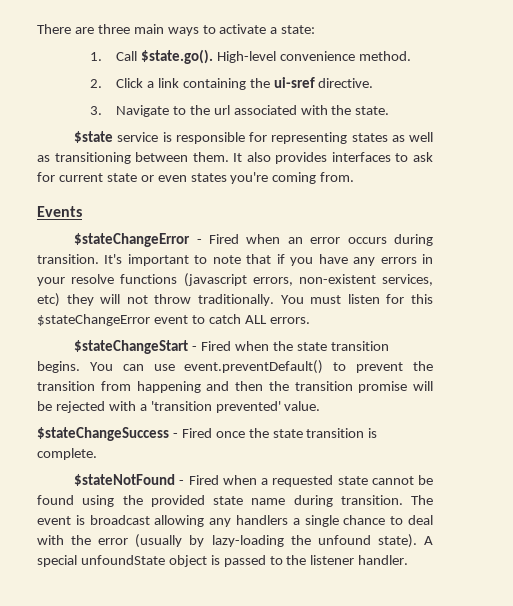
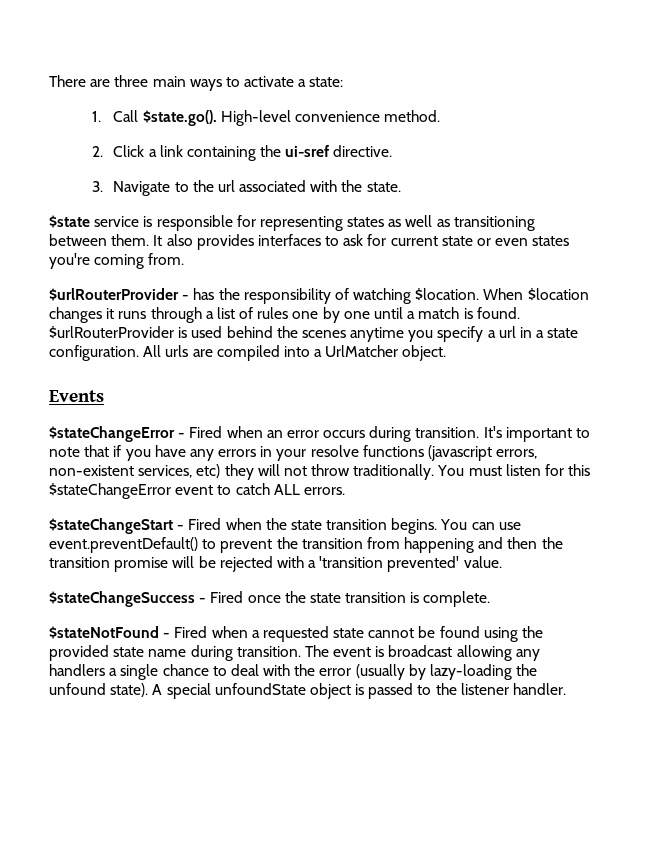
+ $urlRouterProvider - has the responsibility of watching $location. When $location changes it runs through a list of rules one by one until a match is found. $urlRouterProvider is used behind the scenes anytime you specify a url in a state configuration. All urls are compiled into a UrlMatcher object.

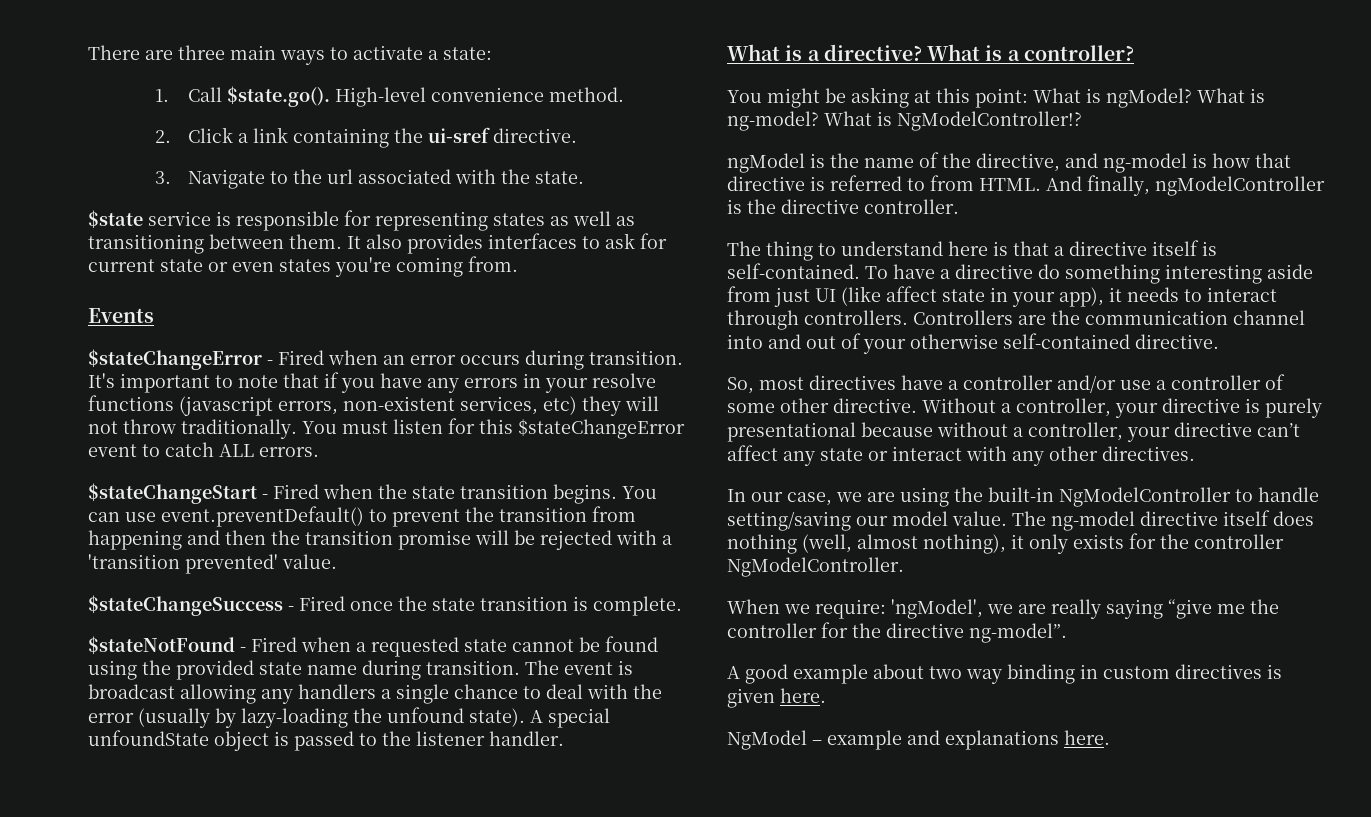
- $urlRouterProvider - has the responsibility of watching $location. When $location changes it runs through a list of rules one by one until a match is found. $urlRouterProvider is used behind the scenes anytime you specify a url in a state configuration. All urls are compiled into a UrlMatcher object.
+ What is a directive? What is a controller?
+ You might be asking at this point: What is ngModel? What is ng-model? What is NgModelController!?
+ ngModel is the name of the directive, and ng-model is how that directive is referred to from HTML. And finally, ngModelController is the directive controller.
+ The thing to understand here is that a directive itself is self-contained. To have a directive do something interesting aside from just UI (like affect state in your app), it needs to interact through controllers. Controllers are the communication channel into and out of your otherwise self-contained directive.
+ So, most directives have a controller and/or use a controller of some other directive. Without a controller, your directive is purely presentational because without a controller, your directive can’t affect any state or interact with any other directives.
+ In our case, we are using the built-in NgModelController to handle setting/saving our model value. The ng-model directive itself does nothing (well, almost nothing), it only exists for the controller NgModelController.
+ When we require: 'ngModel', we are really saying “give me the controller for the directive ng-model”.
+ A good example about two way binding in custom directives is given here.
+ NgModel – example and explanations here.

